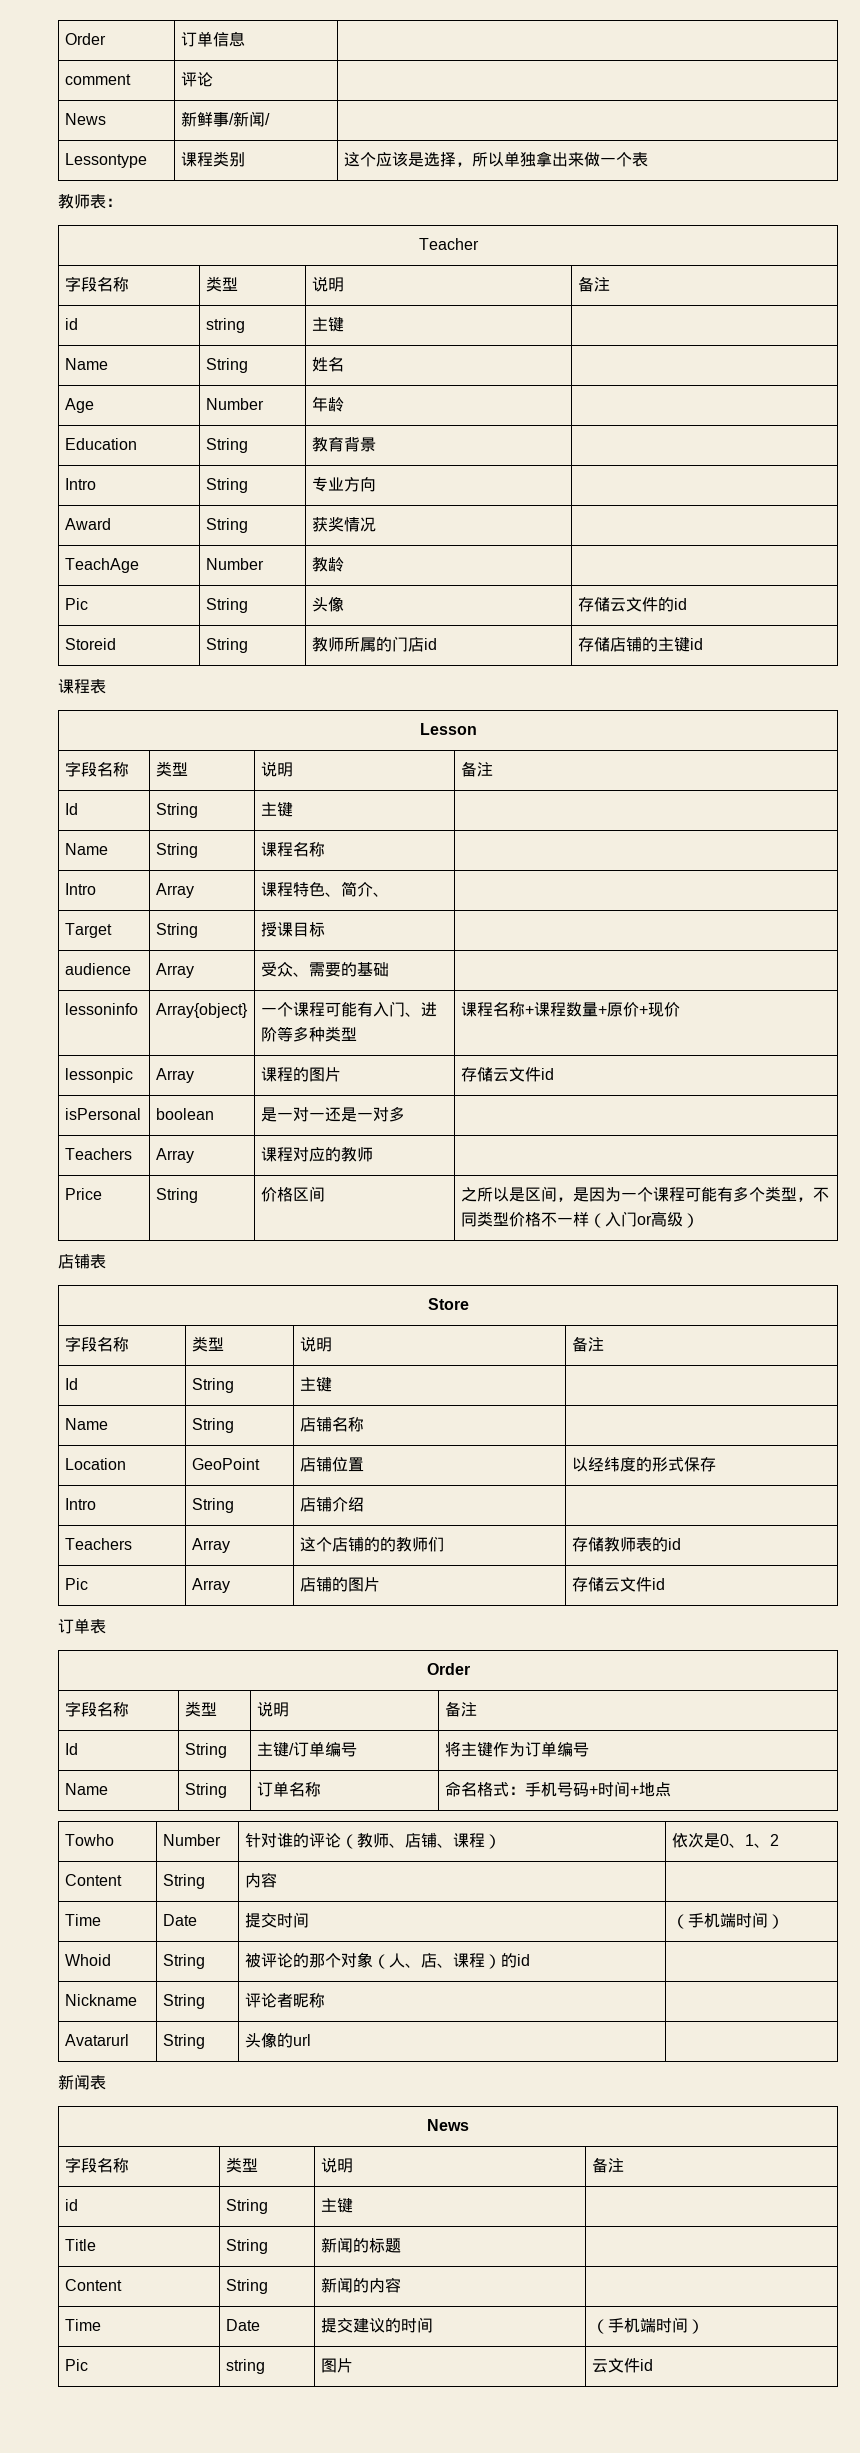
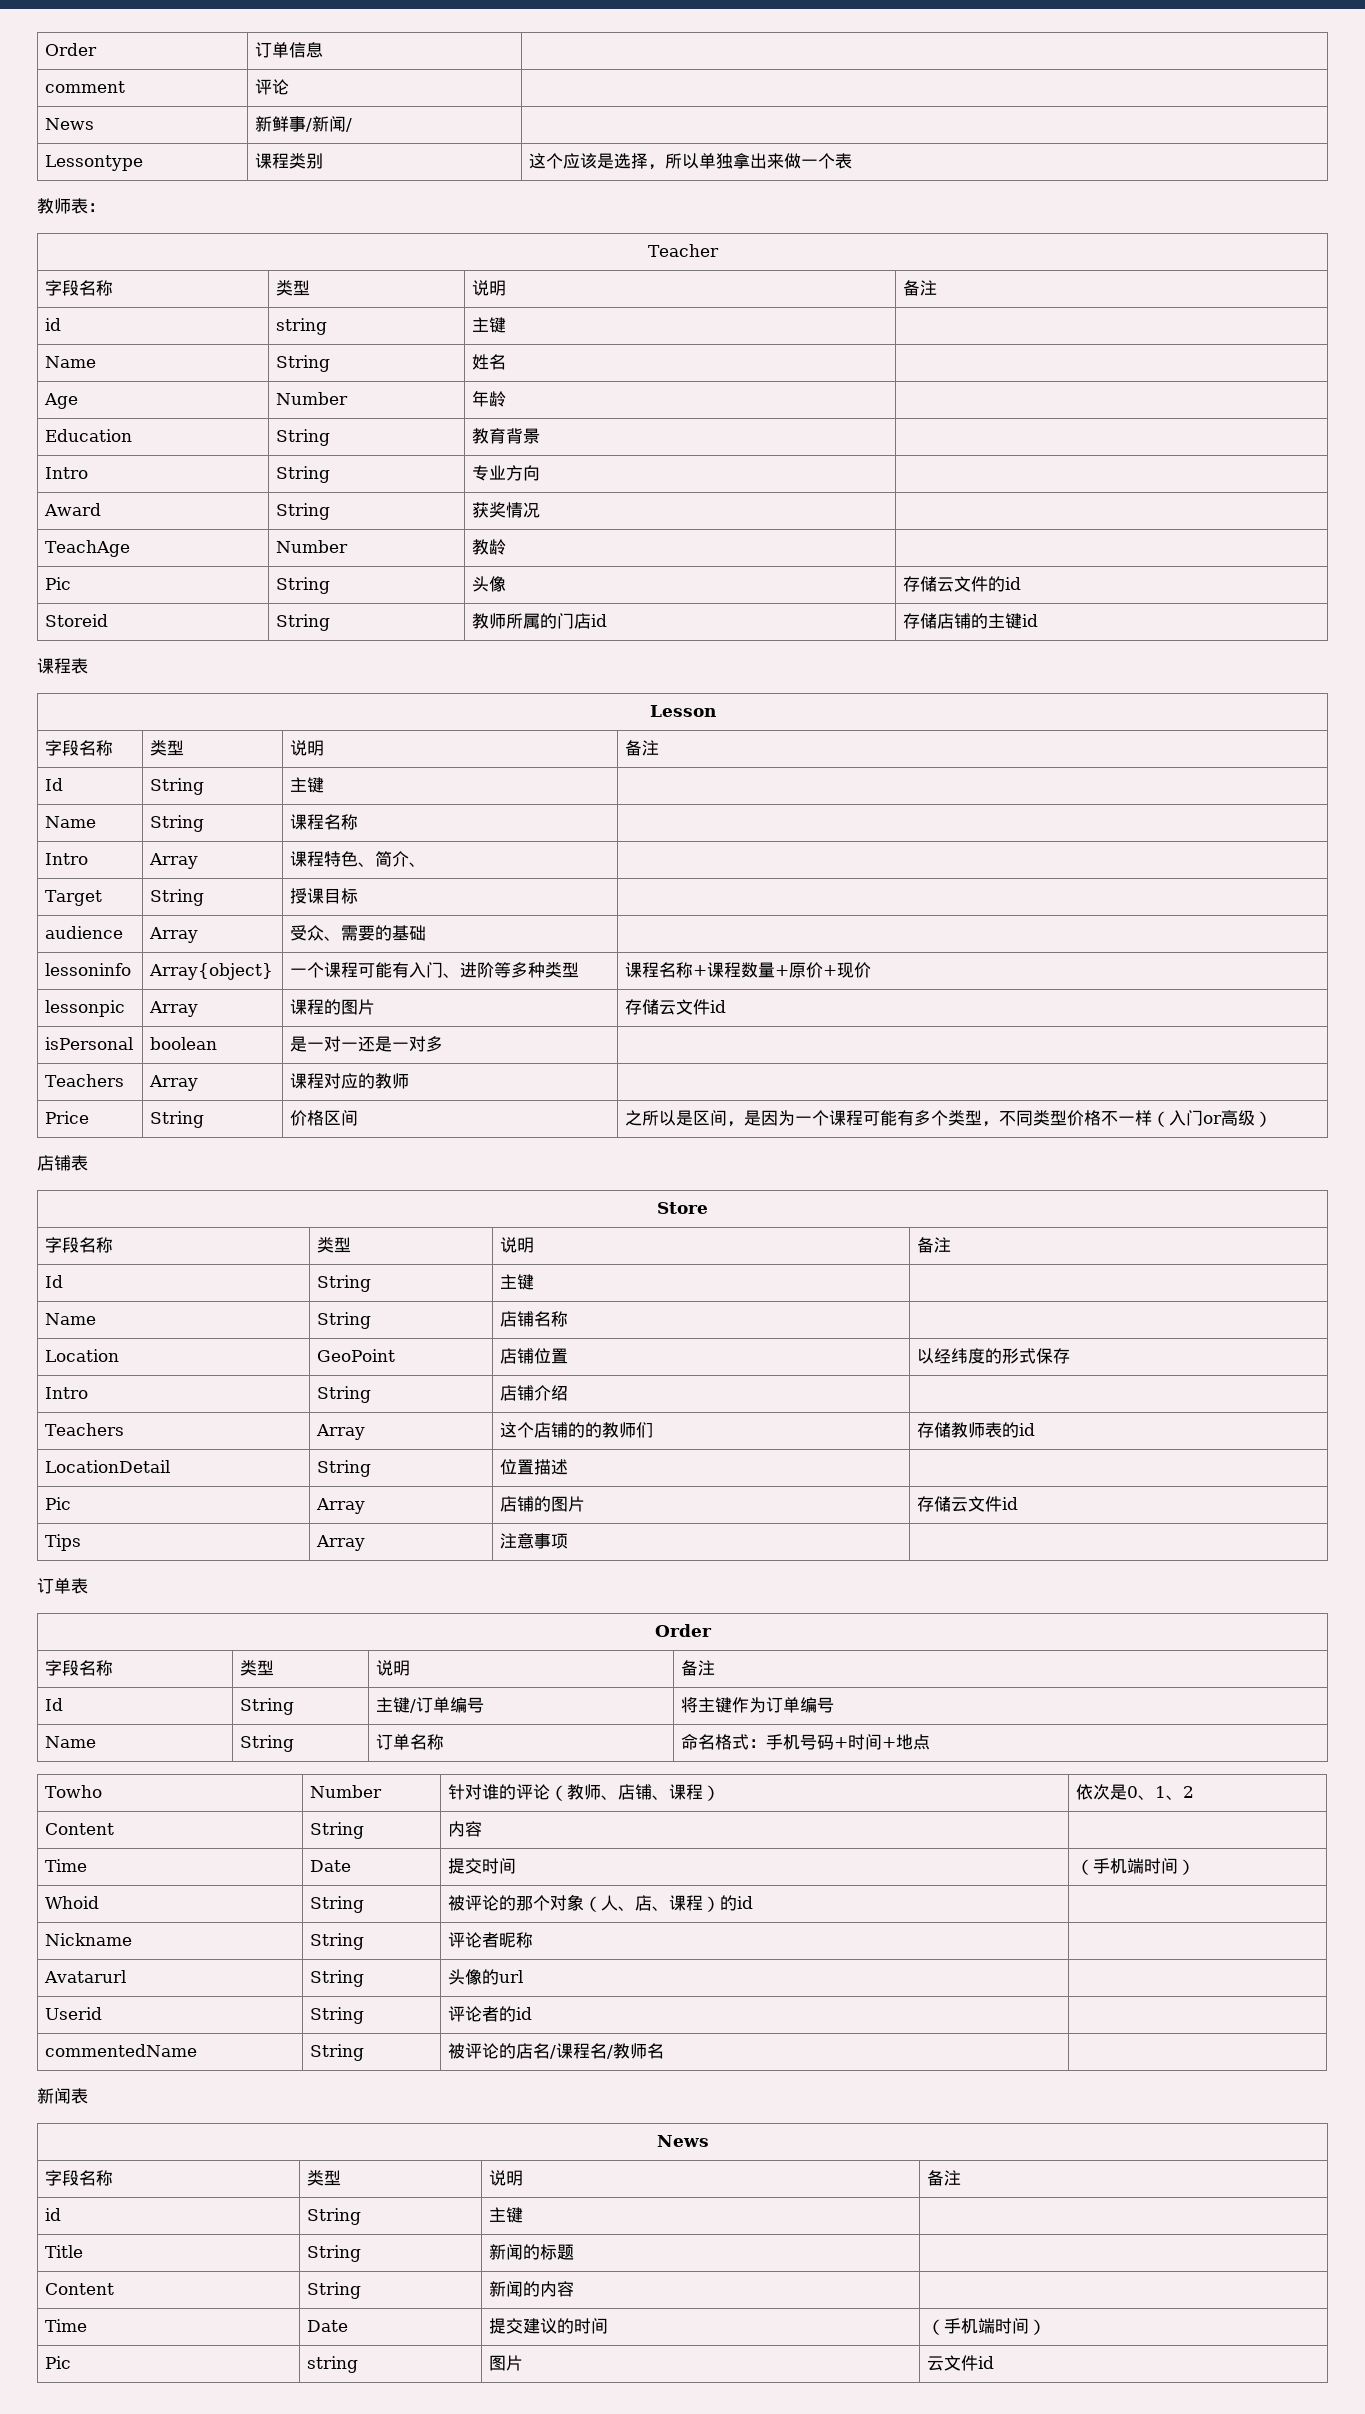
+ LocationDetail | String | 位置描述 |
+ Tips | Array | 注意事项 |
+ Userid | String | 评论者的id |
+ commentedName | String | 被评论的店名/课程名/教师名 |

